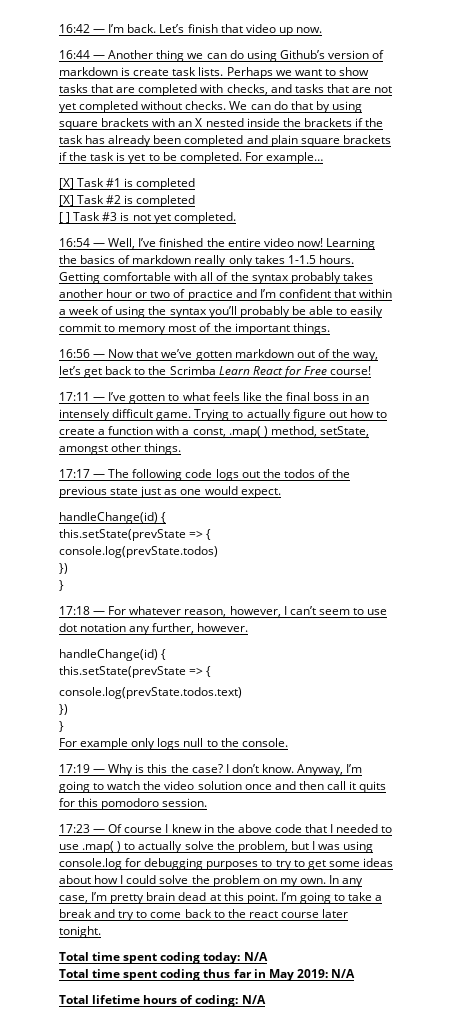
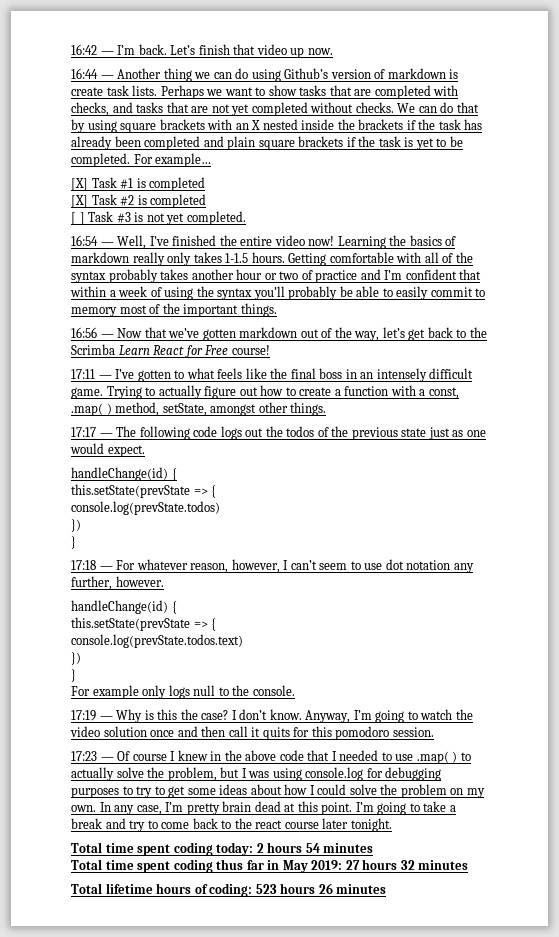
- Total time spent coding today: N/A
+ Total time spent coding today: 2 hours 54 minutes
- Total time spent coding thus far in May 2019: N/A
+ Total time spent coding thus far in May 2019: 27 hours 32 minutes
- Total lifetime hours of coding: N/A
+ Total lifetime hours of coding: 523 hours 26 minutes

